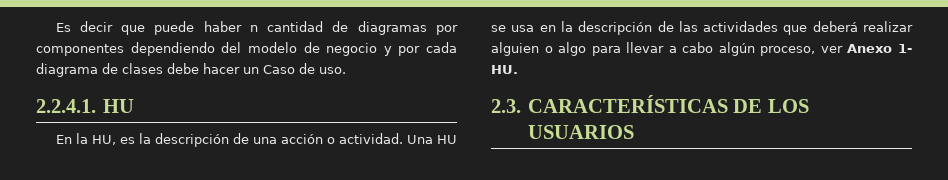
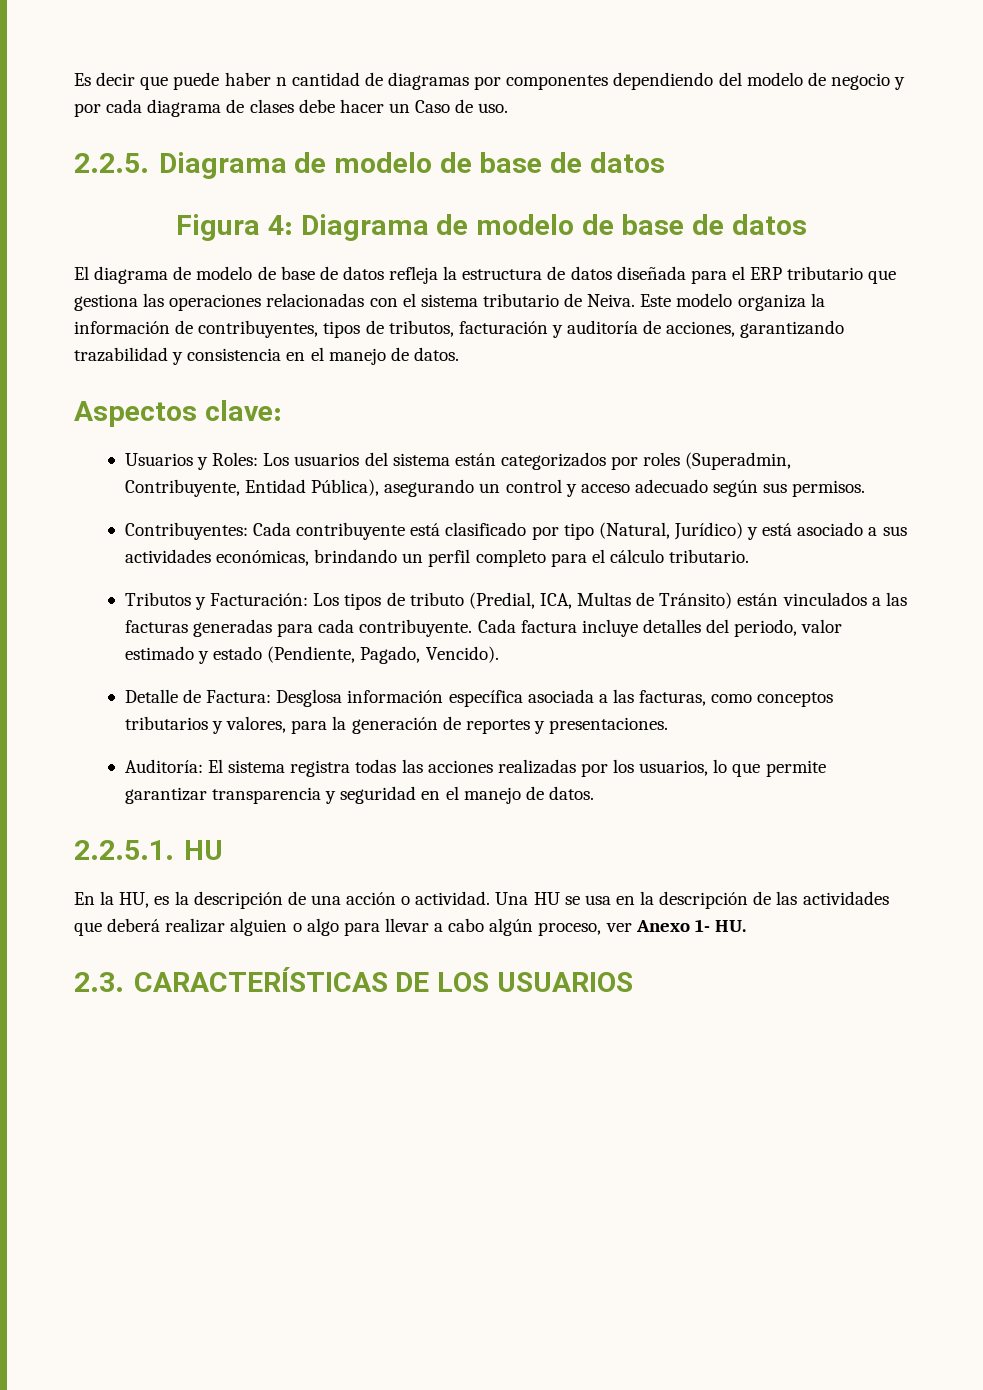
- 2.2.4.1. HU
+ 2.2.5. Diagrama de modelo de base de datos
+ Figura 4: Diagrama de modelo de base de datos
+ El diagrama de modelo de base de datos refleja la estructura de datos diseñada para el ERP tributario que gestiona las operaciones relacionadas con el sistema tributario de Neiva. Este modelo organiza la información de contribuyentes, tipos de tributos, facturación y auditoría de acciones, garantizando trazabilidad y consistencia en el manejo de datos.
+ Aspectos clave:
+ Usuarios y Roles: Los usuarios del sistema están categorizados por roles (Superadmin, Contribuyente, Entidad Pública), asegurando un control y acceso adecuado según sus permisos.
+ Contribuyentes: Cada contribuyente está clasificado por tipo (Natural, Jurídico) y está asociado a sus actividades económicas, brindando un perfil completo para el cálculo tributario.
+ Tributos y Facturación: Los tipos de tributo (Predial, ICA, Multas de Tránsito) están vinculados a las facturas generadas para cada contribuyente. Cada factura incluye detalles del periodo, valor estimado y estado (Pendiente, Pagado, Vencido).
+ Detalle de Factura: Desglosa información específica asociada a las facturas, como conceptos tributarios y valores, para la generación de reportes y presentaciones.
+ Auditoría: El sistema registra todas las acciones realizadas por los usuarios, lo que permite garantizar transparencia y seguridad en el manejo de datos.
+ 2.2.5.1. HU

